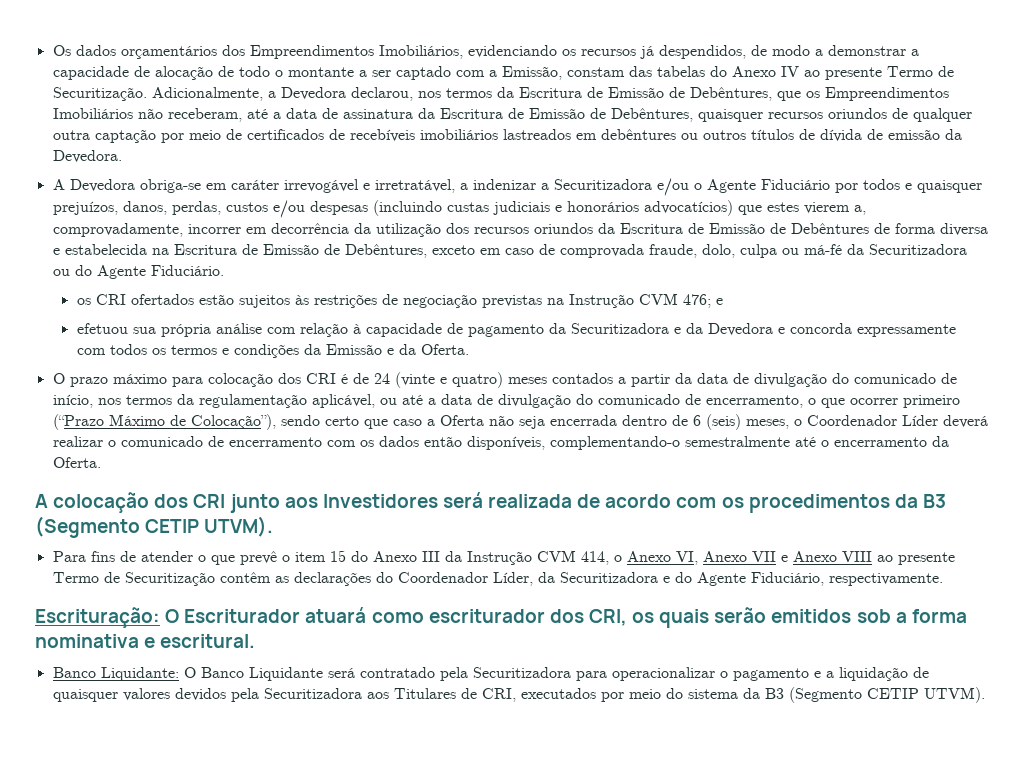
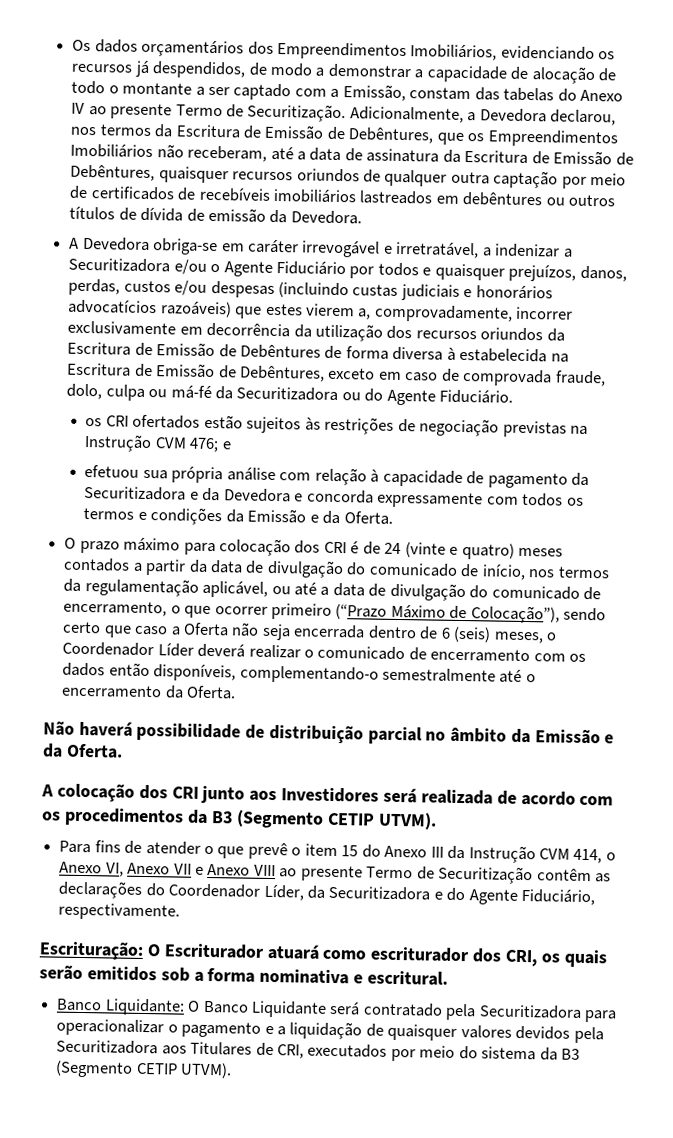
- A Devedora obriga-se em caráter irrevogável e irretratável, a indenizar a Securitizadora e/ou o Agente Fiduciário por todos e quaisquer prejuízos, danos, perdas, custos e/ou despesas (incluindo custas judiciais e honorários advocatícios) que estes vierem a, comprovadamente, incorrer em decorrência da utilização dos recursos oriundos da Escritura de Emissão de Debêntures de forma diversa e estabelecida na Escritura de Emissão de Debêntures, exceto em caso de comprovada fraude, dolo, culpa ou má-fé da Securitizadora ou do Agente Fiduciário.
+ A Devedora obriga-se em caráter irrevogável e irretratável, a indenizar a Securitizadora e/ou o Agente Fiduciário por todos e quaisquer prejuízos, danos, perdas, custos e/ou despesas (incluindo custas judiciais e honorários advocatícios razoáveis) que estes vierem a, comprovadamente, incorrer exclusivamente em decorrência da utilização dos recursos oriundos da Escritura de Emissão de Debêntures de forma diversa à estabelecida na Escritura de Emissão de Debêntures, exceto em caso de comprovada fraude, dolo, culpa ou má-fé da Securitizadora ou do Agente Fiduciário.
+ Não haverá possibilidade de distribuição parcial no âmbito da Emissão e da Oferta.

